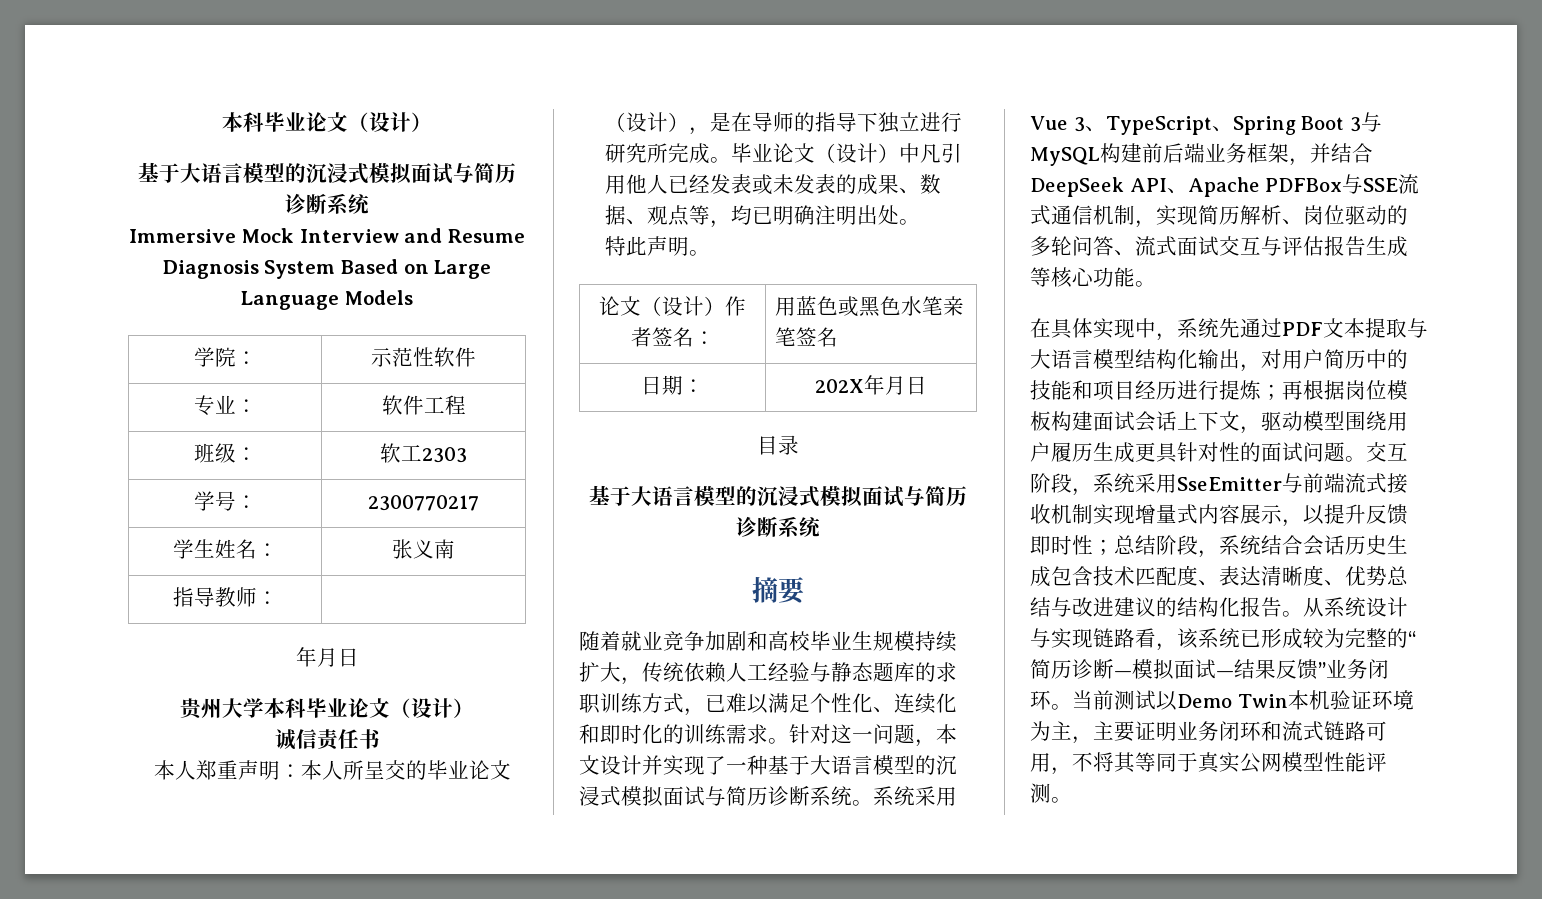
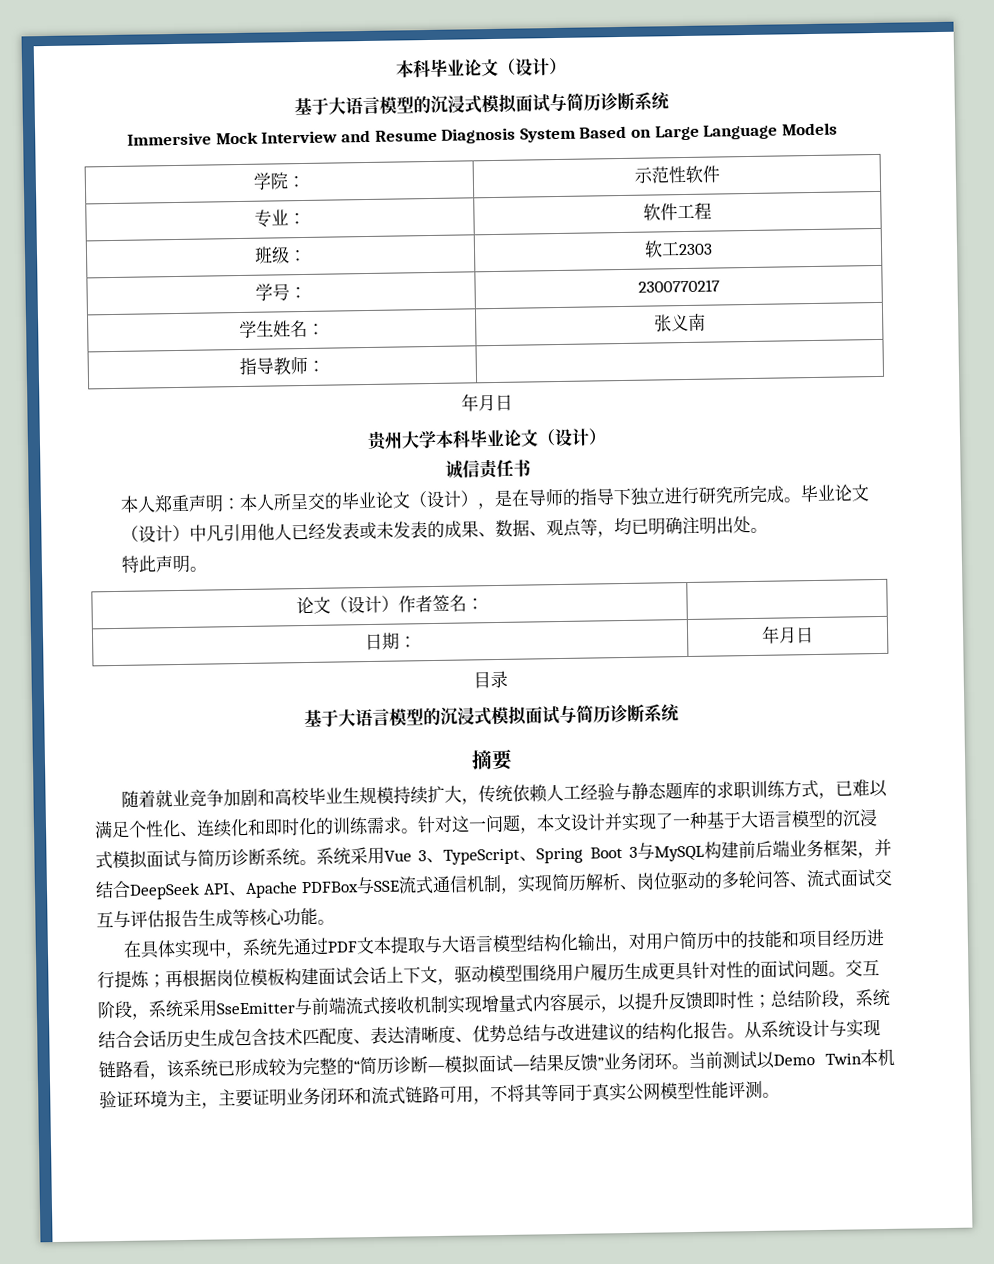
- 论文（设计）作者签名： | 用蓝色或黑色水笔亲笔签名
+ 论文（设计）作者签名： |
- 日期： | 202X年月日
+ 日期： | 年月日

